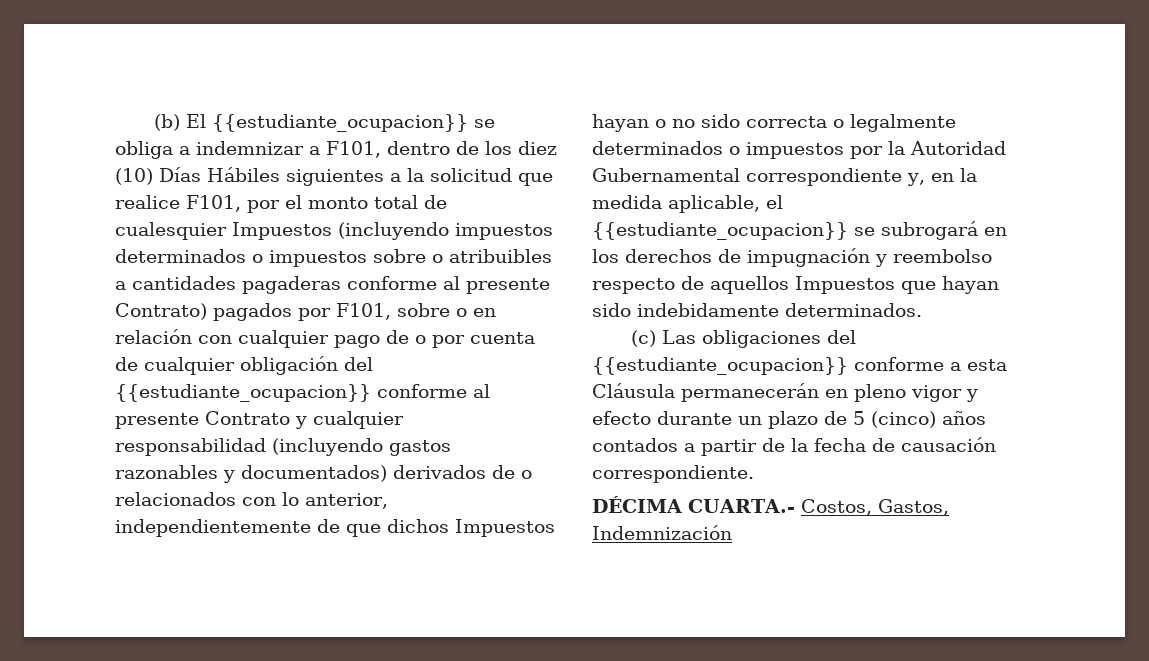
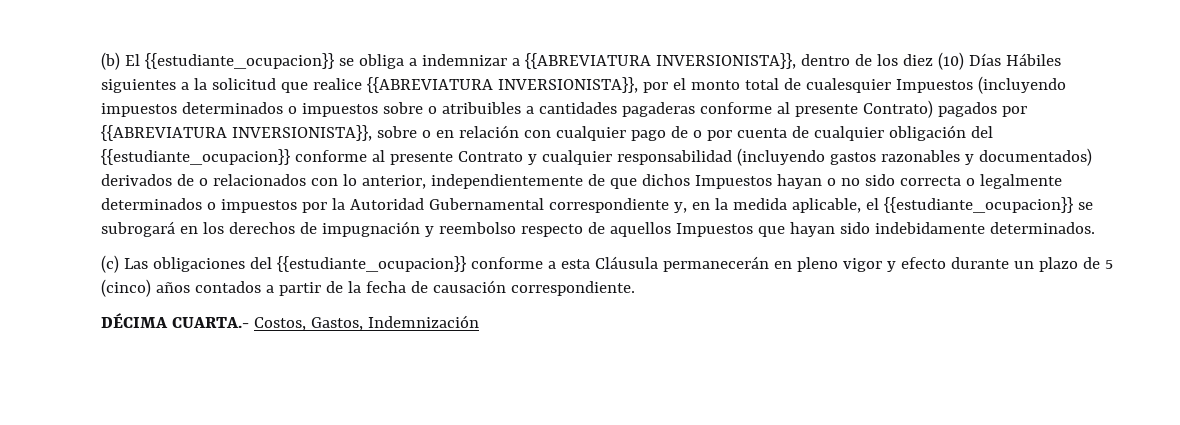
- (b) El {{estudiante_ocupacion}} se obliga a indemnizar a F101, dentro de los diez (10) Días Hábiles siguientes a la solicitud que realice F101, por el monto total de cualesquier Impuestos (incluyendo impuestos determinados o impuestos sobre o atribuibles a cantidades pagaderas conforme al presente Contrato) pagados por F101, sobre o en relación con cualquier pago de o por cuenta de cualquier obligación del {{estudiante_ocupacion}} conforme al presente Contrato y cualquier responsabilidad (incluyendo gastos razonables y documentados) derivados de o relacionados con lo anterior, independientemente de que dichos Impuestos hayan o no sido correcta o legalmente determinados o impuestos por la Autoridad Gubernamental correspondiente y, en la medida aplicable, el {{estudiante_ocupacion}} se subrogará en los derechos de impugnación y reembolso respecto de aquellos Impuestos que hayan sido indebidamente determinados.
+ (b) El {{estudiante_ocupacion}} se obliga a indemnizar a {{ABREVIATURA INVERSIONISTA}}, dentro de los diez (10) Días Hábiles siguientes a la solicitud que realice {{ABREVIATURA INVERSIONISTA}}, por el monto total de cualesquier Impuestos (incluyendo impuestos determinados o impuestos sobre o atribuibles a cantidades pagaderas conforme al presente Contrato) pagados por {{ABREVIATURA INVERSIONISTA}}, sobre o en relación con cualquier pago de o por cuenta de cualquier obligación del {{estudiante_ocupacion}} conforme al presente Contrato y cualquier responsabilidad (incluyendo gastos razonables y documentados) derivados de o relacionados con lo anterior, independientemente de que dichos Impuestos hayan o no sido correcta o legalmente determinados o impuestos por la Autoridad Gubernamental correspondiente y, en la medida aplicable, el {{estudiante_ocupacion}} se subrogará en los derechos de impugnación y reembolso respecto de aquellos Impuestos que hayan sido indebidamente determinados.

